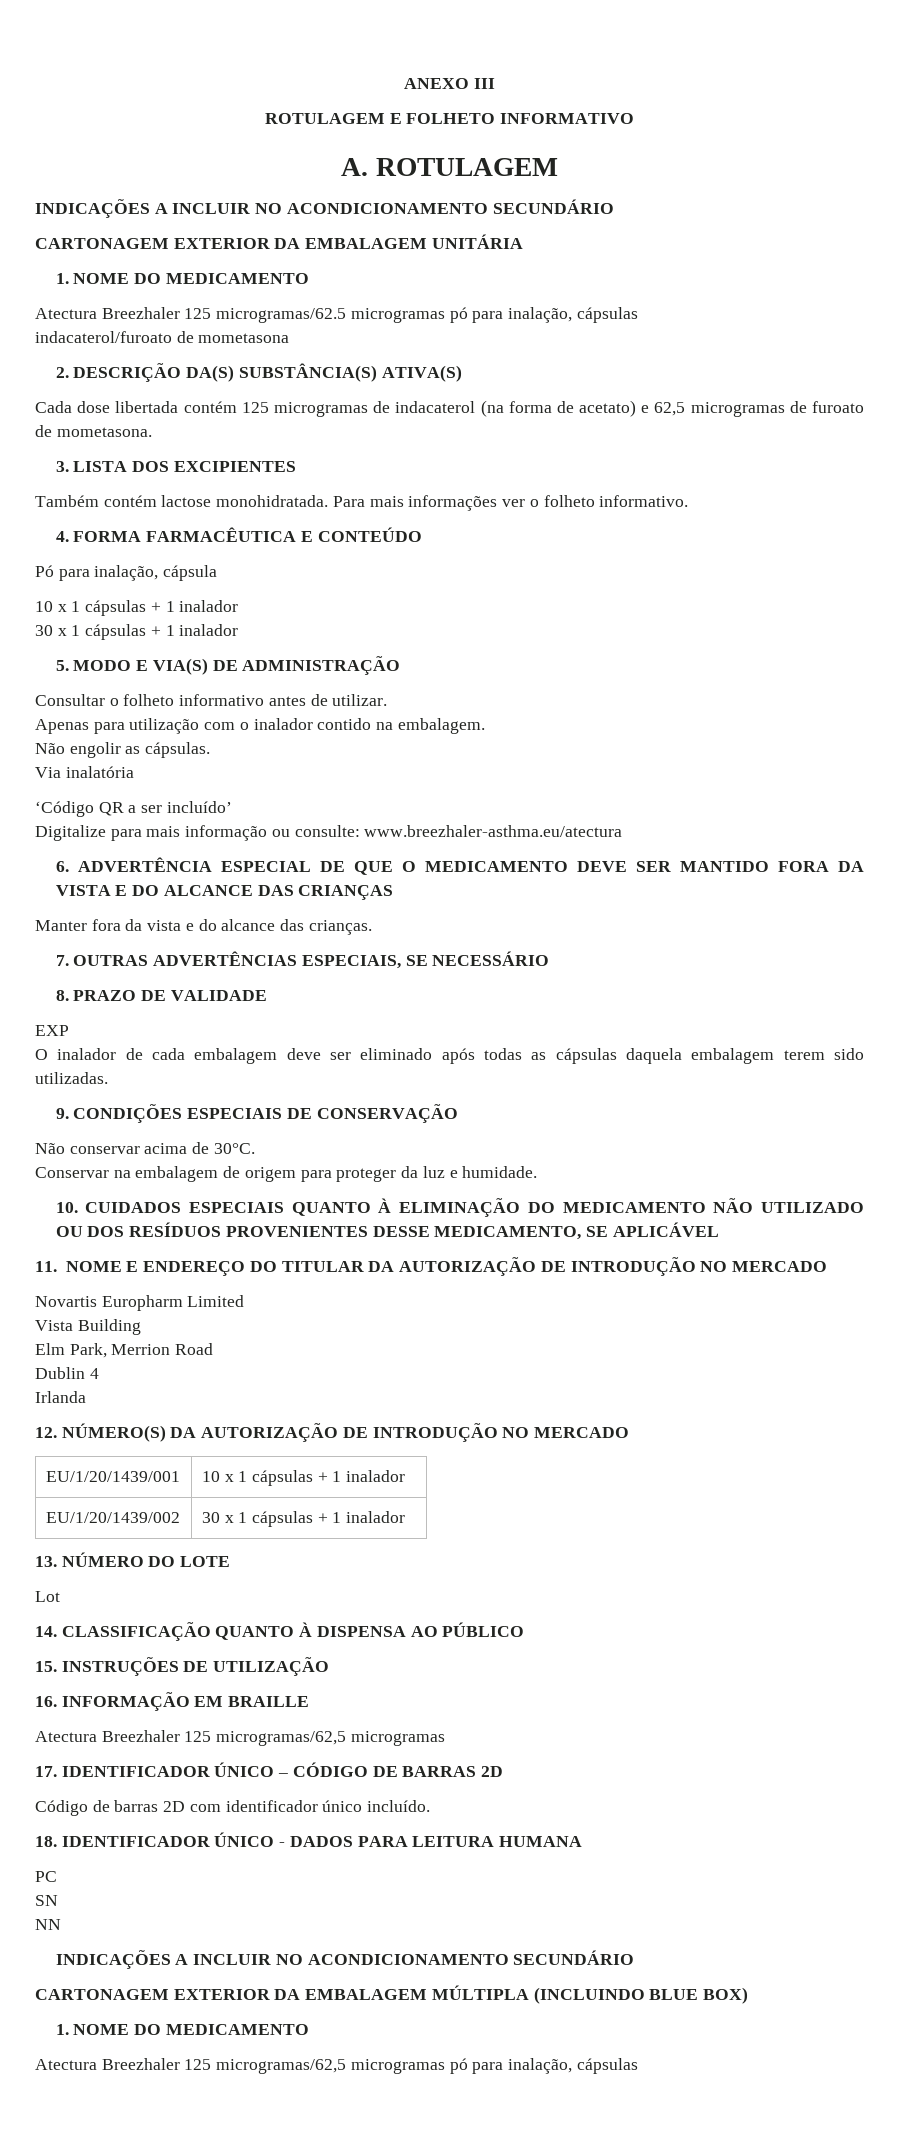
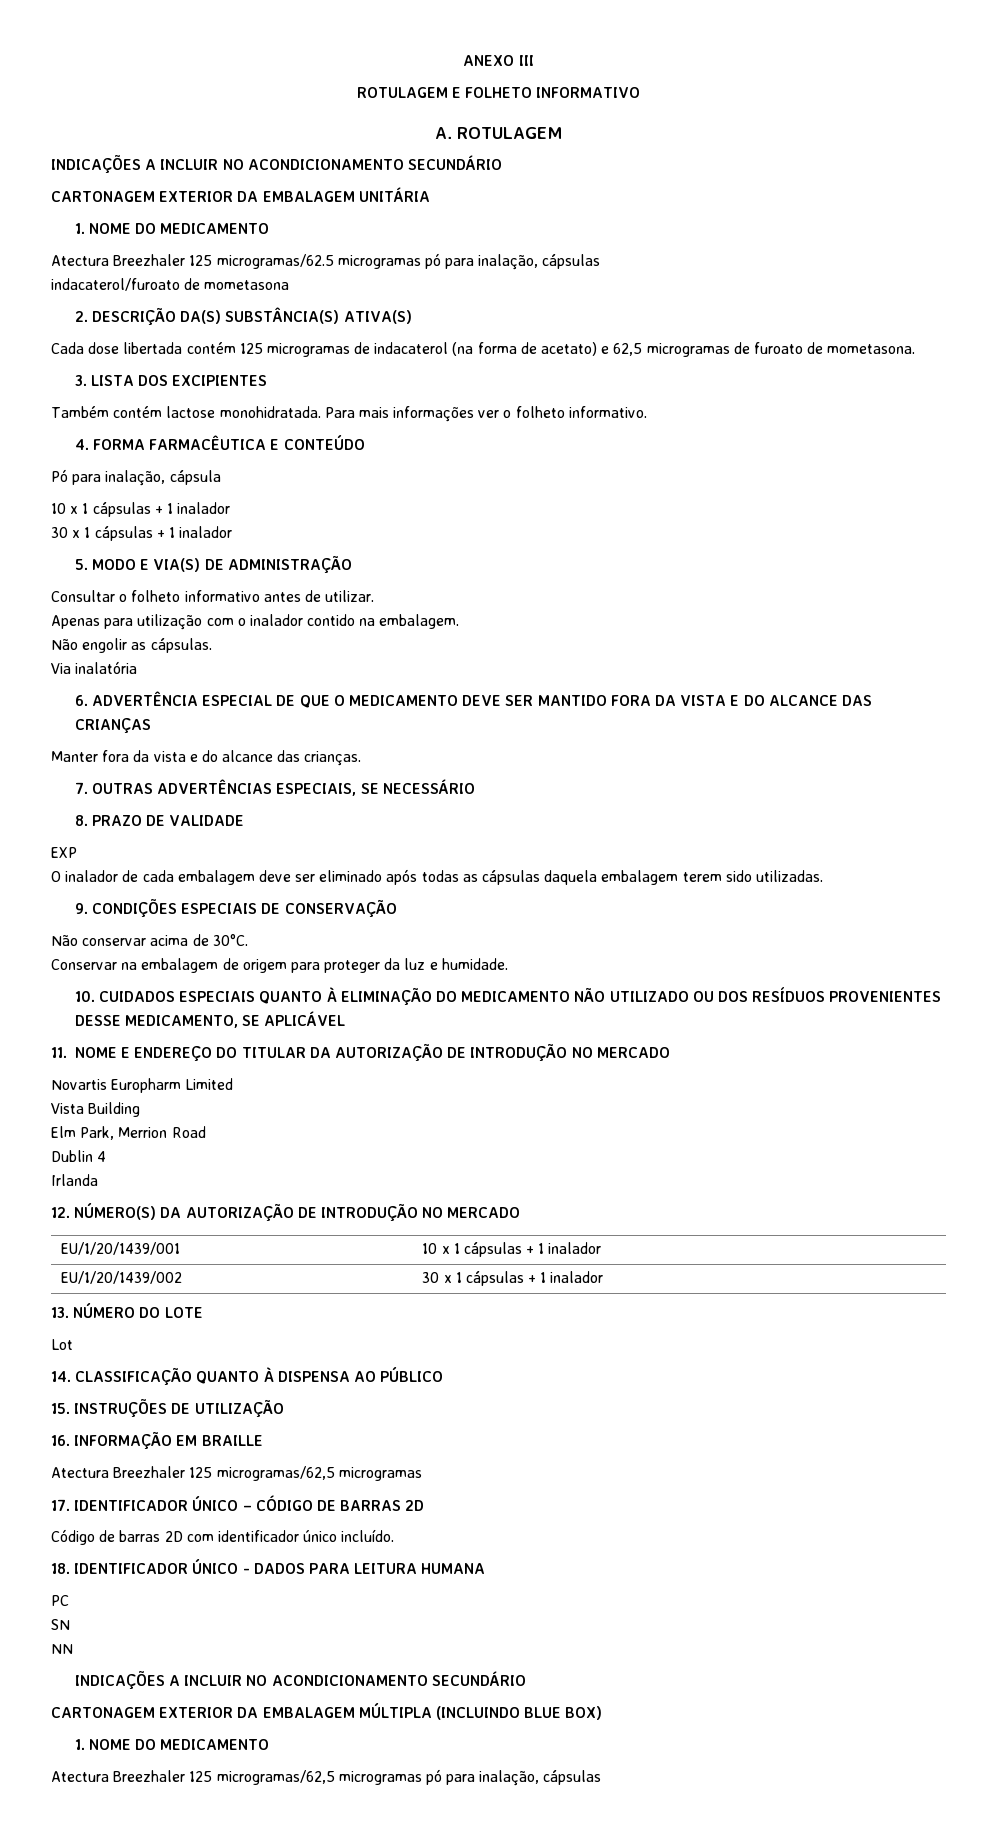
- ‘Código QR a ser incluído’
- Digitalize para mais informação ou consulte: www.breezhaler-asthma.eu/atectura

